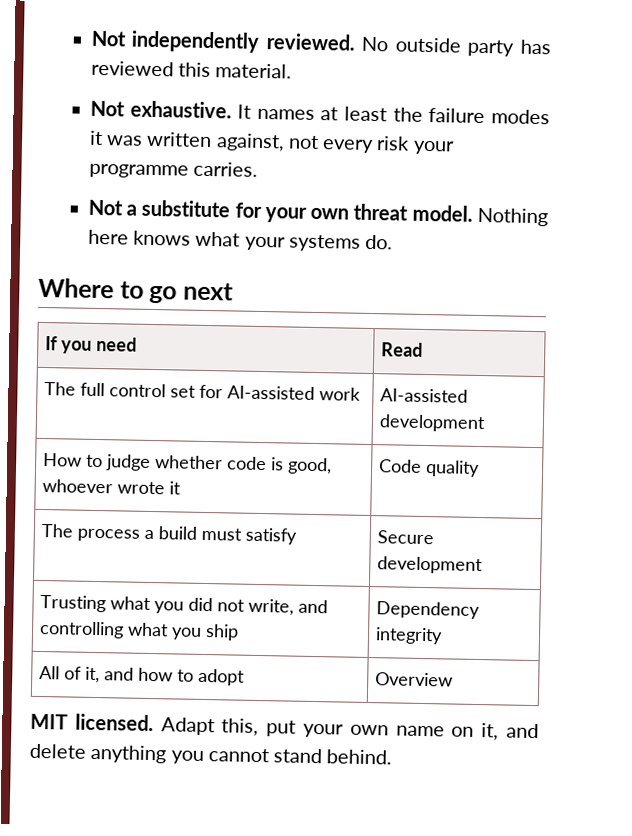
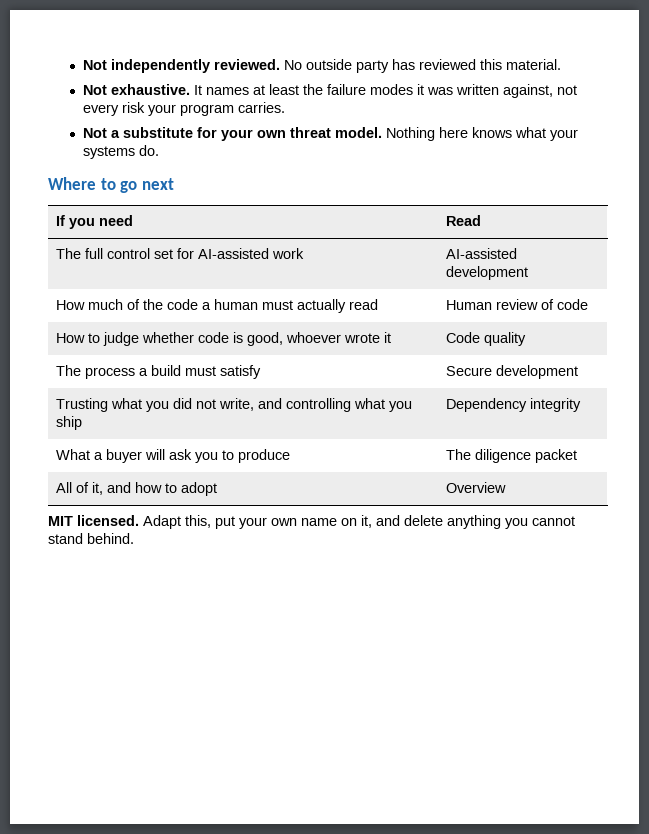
- It names at least the failure modes it was written against, not every risk your programme carries.
+ It names at least the failure modes it was written against, not every risk your program carries.
+ How much of the code a human must actually read | Human review of code
+ What a buyer will ask you to produce | The diligence packet

